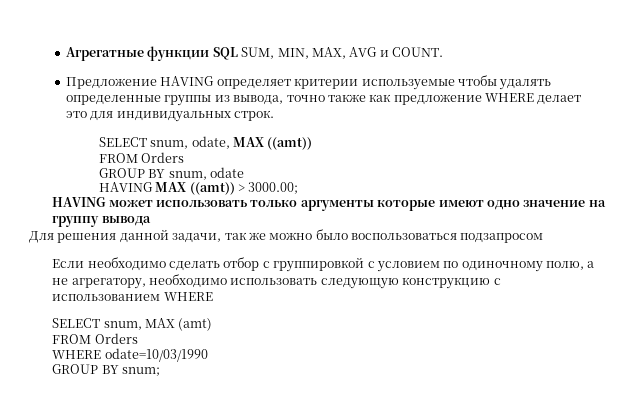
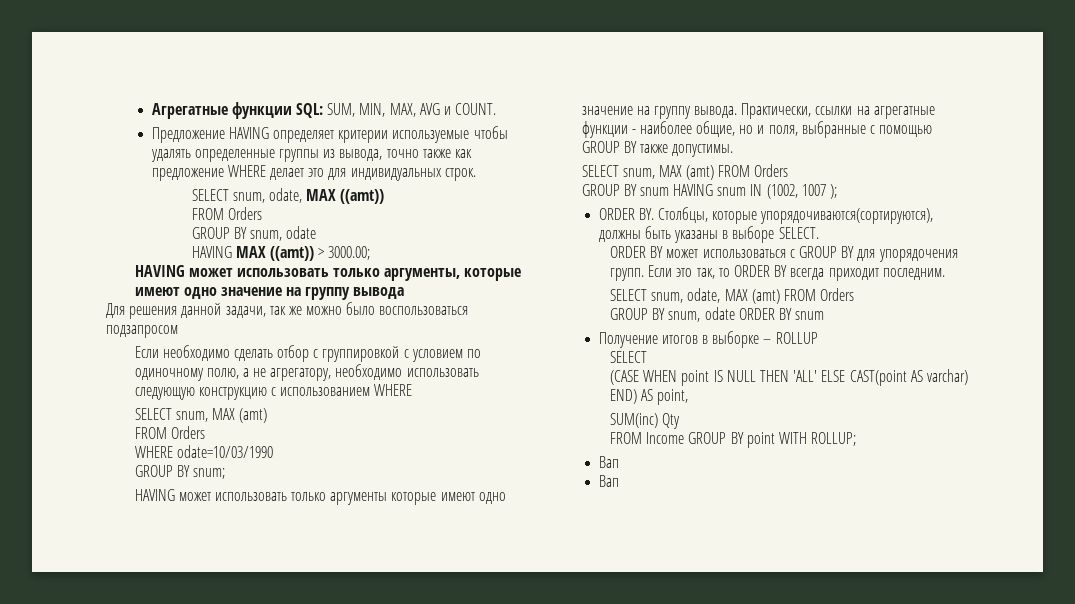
- Агрегатные функции SQL SUM, MIN, MAX, AVG и COUNT.
+ Агрегатные функции SQL: SUM, MIN, MAX, AVG и COUNT.
- HAVING может использовать только аргументы которые имеют одно значение на группу вывода
+ HAVING может использовать только аргументы, которые имеют одно значение на группу вывода
+ HAVING может использовать только аргументы которые имеют одно значение на группу вывода. Практически, ссылки на агрегатные функции - наиболее общие, но и поля, выбранные с помощью GROUP BY также допустимы.
+ SELECT snum, MAX (amt) FROM Orders
+ GROUP BY snum HAVING snum IN (1002, 1007 );
+ ORDER BY. Столбцы, которые упорядочиваются(сортируются), должны быть указаны в выборе SELECT.
+ ORDER BY может использоваться с GROUP BY для упорядочения групп. Если это так, то ORDER BY всегда приходит последним.
+ SELECT snum, odate, MAX (amt) FROM Orders
+ GROUP BY snum, odate ORDER BY snum
+ Получение итогов в выборке – ROLLUP
+ SELECT
+ (CASE WHEN point IS NULL THEN 'ALL' ELSE CAST(point AS varchar) END) AS point,
+ SUM(inc) Qty
+ FROM Income GROUP BY point WITH ROLLUP;
+ Вап
+ Вап

